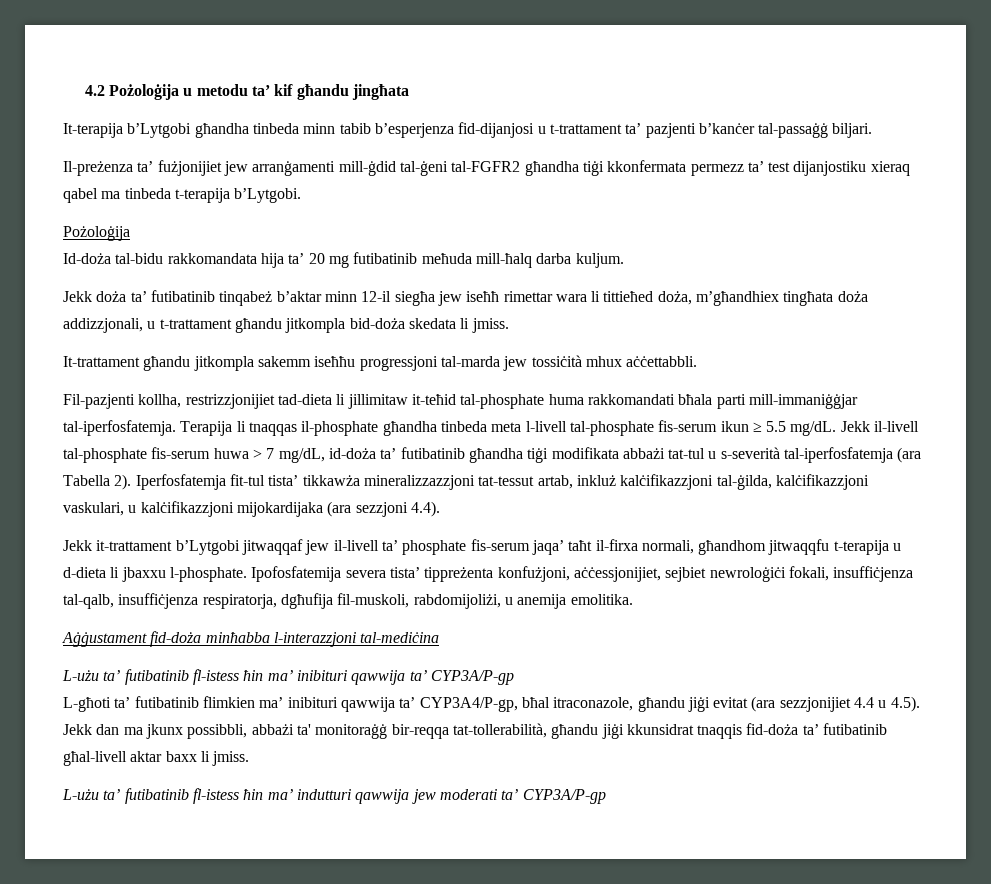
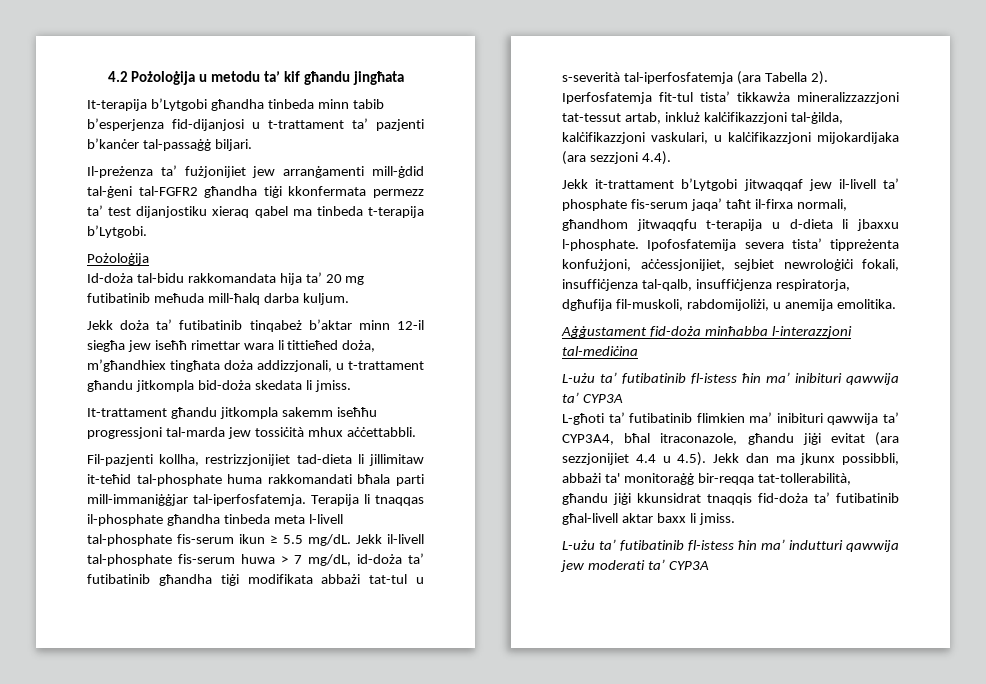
- L-użu ta’ futibatinib fl-istess ħin ma’ inibituri qawwija ta’ CYP3A/P-gp
+ L-użu ta’ futibatinib fl-istess ħin ma’ inibituri qawwija ta’ CYP3A
- L-għoti ta’ futibatinib flimkien ma’ inibituri qawwija ta’ CYP3A4/P-gp, bħal itraconazole, għandu jiġi evitat (ara sezzjonijiet 4.4 u 4.5). Jekk dan ma jkunx possibbli, abbażi ta' monitoraġġ bir-reqqa tat-tollerabilità, għandu jiġi kkunsidrat tnaqqis fid-doża ta’ futibatinib għal-livell aktar baxx li jmiss.
+ L-għoti ta’ futibatinib flimkien ma’ inibituri qawwija ta’ CYP3A4, bħal itraconazole, għandu jiġi evitat (ara sezzjonijiet 4.4 u 4.5). Jekk dan ma jkunx possibbli, abbażi ta' monitoraġġ bir-reqqa tat-tollerabilità, għandu jiġi kkunsidrat tnaqqis fid-doża ta’ futibatinib għal-livell aktar baxx li jmiss.
- L-użu ta’ futibatinib fl-istess ħin ma’ indutturi qawwija jew moderati ta’ CYP3A/P-gp
+ L-użu ta’ futibatinib fl-istess ħin ma’ indutturi qawwija jew moderati ta’ CYP3A

